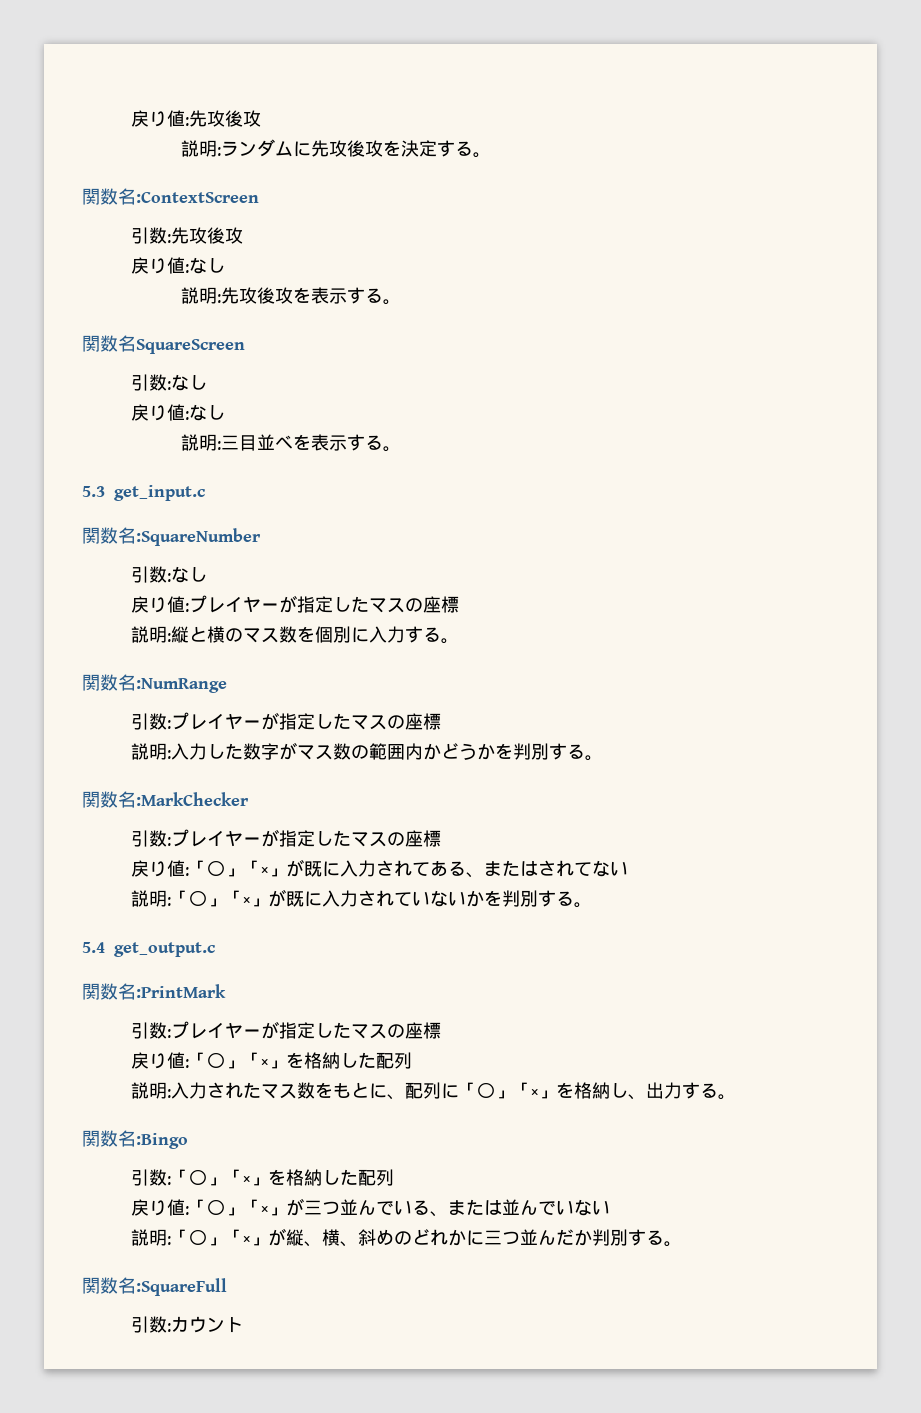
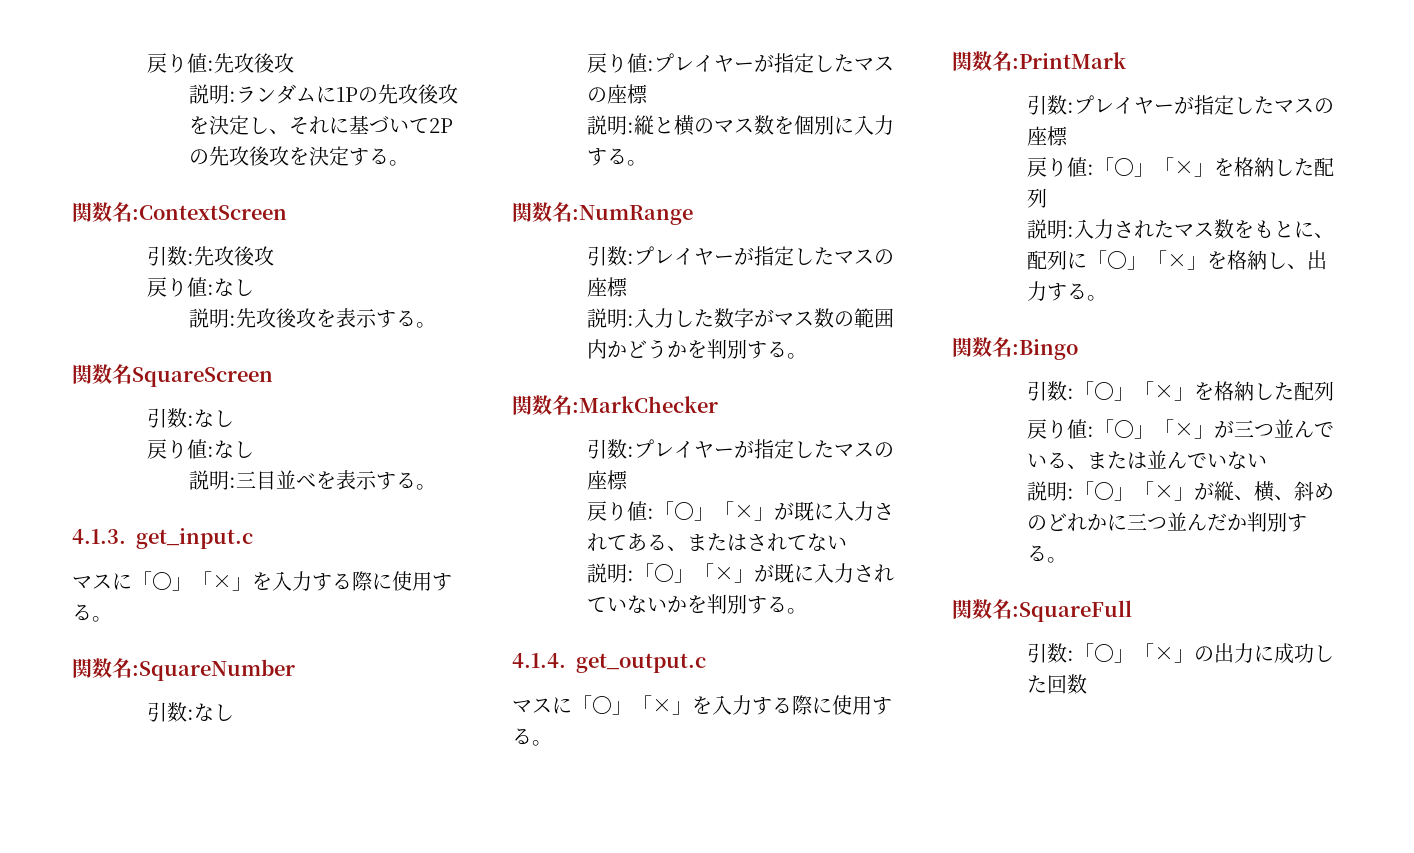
- 説明:ランダムに先攻後攻を決定する。
+ 説明:ランダムに1Pの先攻後攻を決定し、それに基づいて2Pの先攻後攻を決定する。
- 5.3 get_input.c
+ 4.1.3. get_input.c
+ マスに「〇」「×」を入力する際に使用する。
- 5.4 get_output.c
+ 4.1.4. get_output.c
+ マスに「〇」「×」を入力する際に使用する。
- 引数:カウント
+ 引数:「〇」「×」の出力に成功した回数

